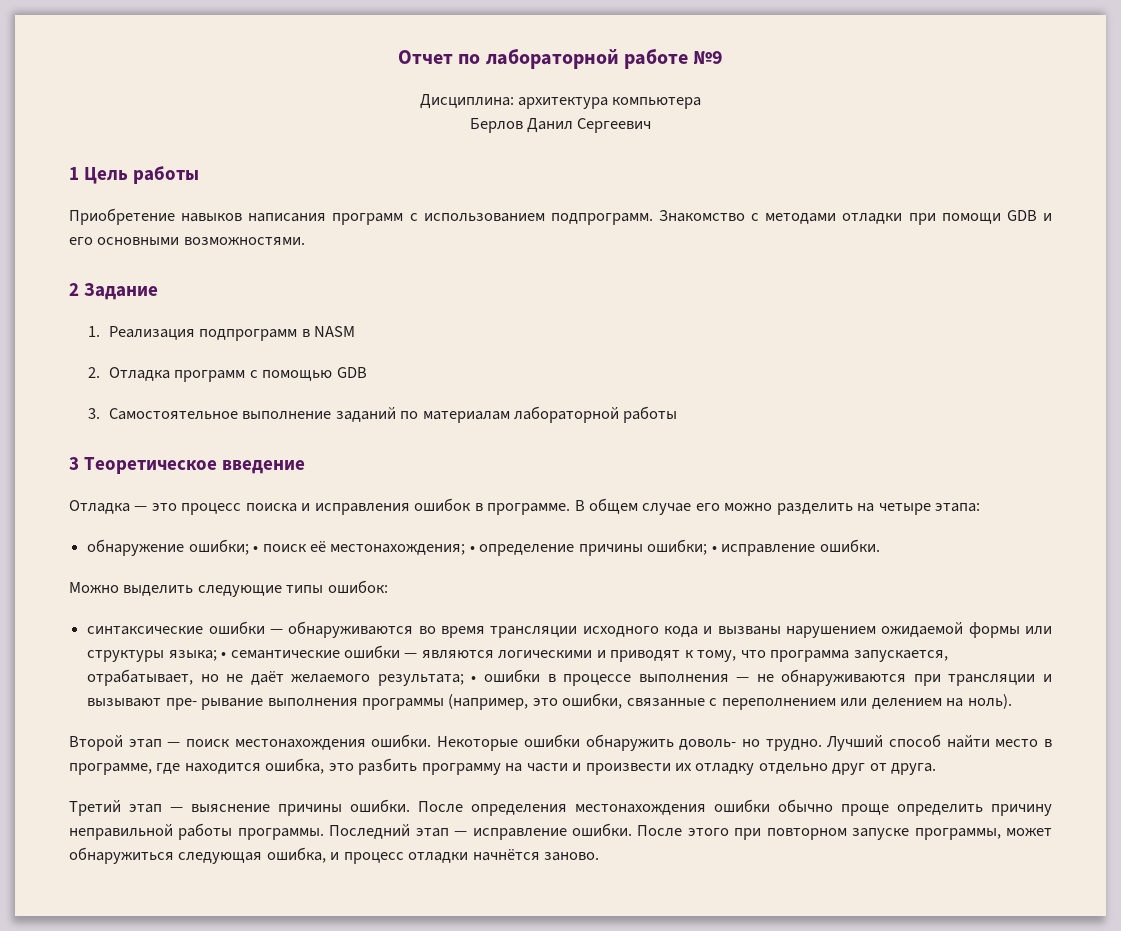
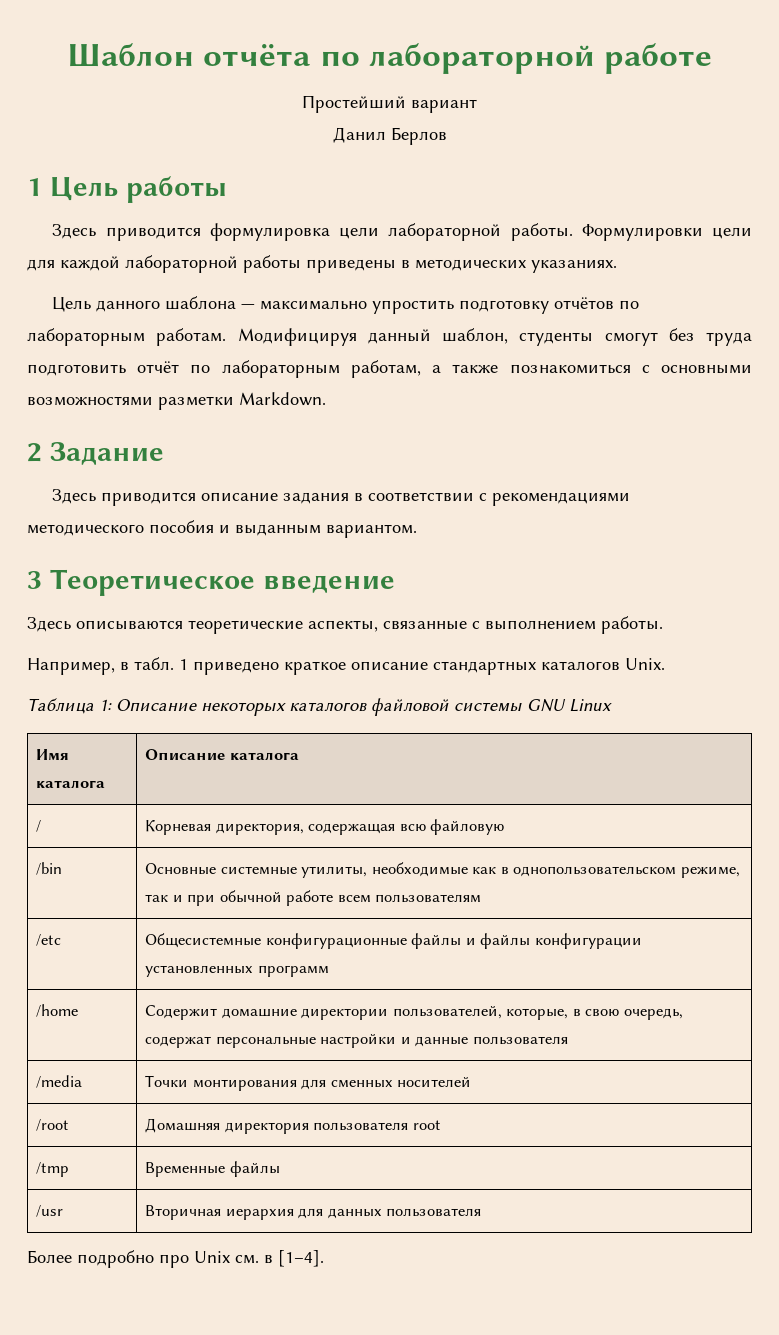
- Отчет по лабораторной работе №9
- Дисциплина: архитектура компьютера
- Берлов Данил Сергеевич
+ Шаблон отчёта по лабораторной работе
+ Простейший вариант
+ Данил Берлов
- Приобретение навыков написания программ с использованием подпрограмм. Знакомство с методами отладки при помощи GDB и его основными возможностями.
+ Здесь приводится формулировка цели лабораторной работы. Формулировки цели для каждой лабораторной работы приведены в методических указаниях.
+ Цель данного шаблона — максимально упростить подготовку отчётов по лабораторным работам. Модифицируя данный шаблон, студенты смогут без труда подготовить отчёт по лабораторным работам, а также познакомиться с основными возможностями разметки Markdown.
  2 Задание
- 1. Реализация подпрограмм в NASM
- 2. Отладка программ с помощью GDB
- 3. Самостоятельное выполнение заданий по материалам лабораторной работы
+ Здесь приводится описание задания в соответствии с рекомендациями методического пособия и выданным вариантом.
  3 Теоретическое введение
- Отладка — это процесс поиска и исправления ошибок в программе. В общем случае его можно разделить на четыре этапа:
- обнаружение ошибки; • поиск её местонахождения; • определение причины ошибки; • исправление ошибки.
- Можно выделить следующие типы ошибок:
- синтаксические ошибки — обнаруживаются во время трансляции исходного кода и вызваны нарушением ожидаемой формы или структуры языка; • семантические ошибки — являются логическими и приводят к тому, что программа запускается, отрабатывает, но не даёт желаемого результата; • ошибки в процессе выполнения — не обнаруживаются при трансляции и вызывают пре- рывание выполнения программы (например, это ошибки, связанные с переполнением или делением на ноль).
- Второй этап — поиск местонахождения ошибки. Некоторые ошибки обнаружить доволь- но трудно. Лучший способ найти место в программе, где находится ошибка, это разбить программу на части и произвести их отладку отдельно друг от друга.
- Третий этап — выяснение причины ошибки. После определения местонахождения ошибки обычно проще определить причину неправильной работы программы. Последний этап — исправление ошибки. После этого при повторном запуске программы, может обнаружиться следующая ошибка, и процесс отладки начнётся заново.
+ Здесь описываются теоретические аспекты, связанные с выполнением работы.
+ Например, в табл. 1 приведено краткое описание стандартных каталогов Unix.
+ Таблица 1: Описание некоторых каталогов файловой системы GNU Linux
+ Имя каталога | Описание каталога
+ / | Корневая директория, содержащая всю файловую
+ /bin | Основные системные утилиты, необходимые как в однопользовательском режиме, так и при обычной работе всем пользователям
+ /etc | Общесистемные конфигурационные файлы и файлы конфигурации установленных программ
+ /home | Содержит домашние директории пользователей, которые, в свою очередь, содержат персональные настройки и данные пользователя
+ /media | Точки монтирования для сменных носителей
+ /root | Домашняя директория пользователя root
+ /tmp | Временные файлы
+ /usr | Вторичная иерархия для данных пользователя
+ Более подробно про Unix см. в [1–4].

